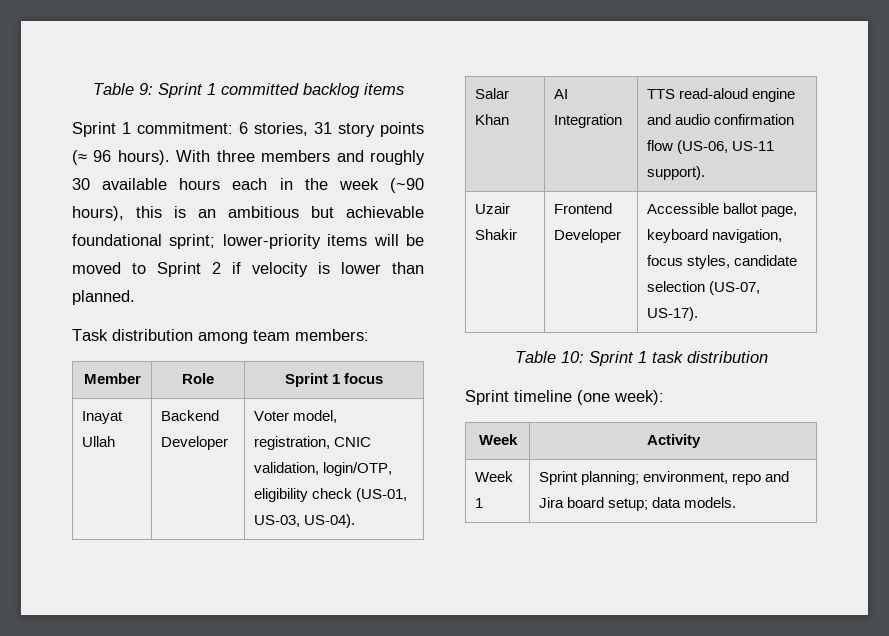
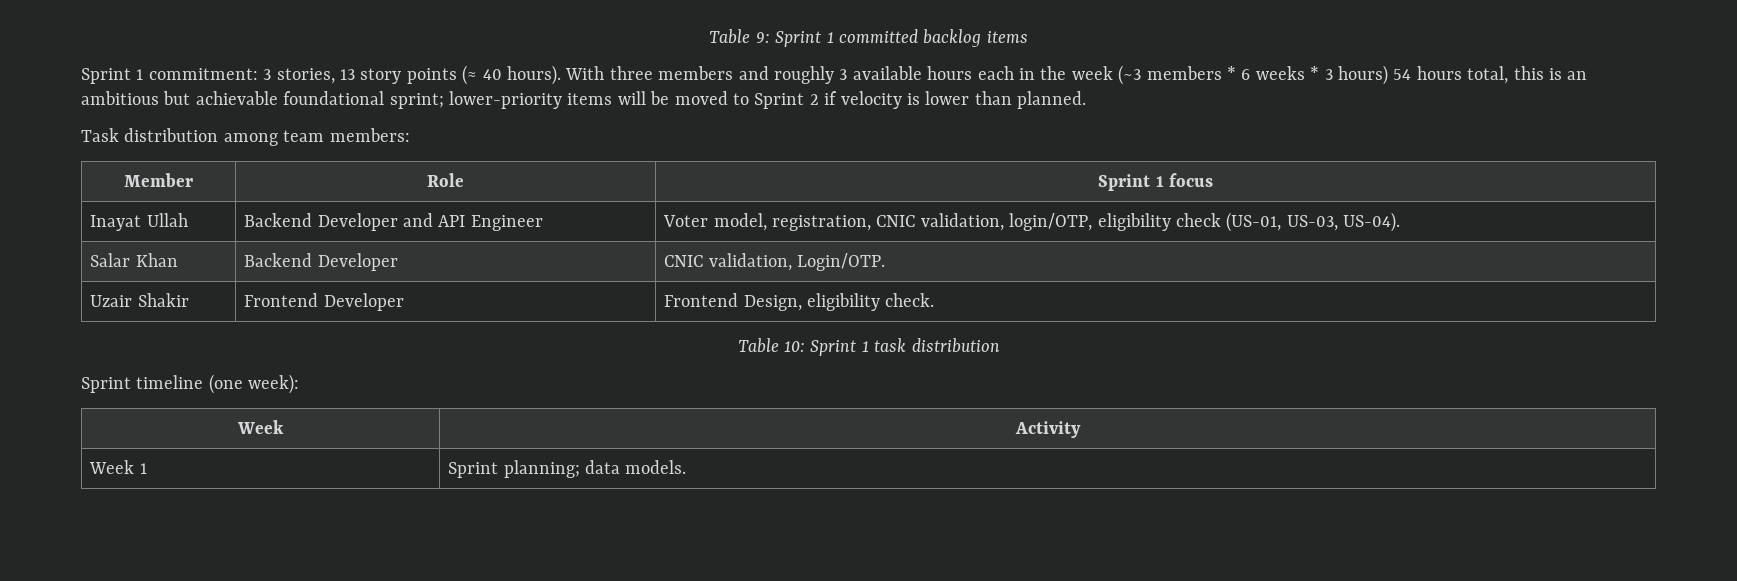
- Sprint 1 commitment: 6 stories, 31 story points (≈ 96 hours).
+ Sprint 1 commitment: 3 stories, 13 story points (≈ 40 hours).
- With three members and roughly 30 available hours each in the week (~90 hours), this is an ambitious but achievable foundational sprint; lower-priority items will be moved to Sprint 2 if velocity is lower than planned.
+ With three members and roughly 3 available hours each in the week (~3 members * 6 weeks * 3 hours) 54 hours total, this is an ambitious but achievable foundational sprint; lower-priority items will be moved to Sprint 2 if velocity is lower than planned.
- Inayat Ullah | Backend Developer | Voter model, registration, CNIC validation, login/OTP, eligibility check (US-01, US-03, US-04).
+ Inayat Ullah | Backend Developer and API Engineer | Voter model, registration, CNIC validation, login/OTP, eligibility check (US-01, US-03, US-04).
- Salar Khan | AI Integration | TTS read-aloud engine and audio confirmation flow (US-06, US-11 support).
- Uzair Shakir | Frontend Developer | Accessible ballot page, keyboard navigation, focus styles, candidate selection (US-07, US-17).
+ Salar Khan | Backend Developer | CNIC validation, Login/OTP.
+ Uzair Shakir | Frontend Developer | Frontend Design, eligibility check.
- Week 1 | Sprint planning; environment, repo and Jira board setup; data models.
+ Week 1 | Sprint planning; data models.

